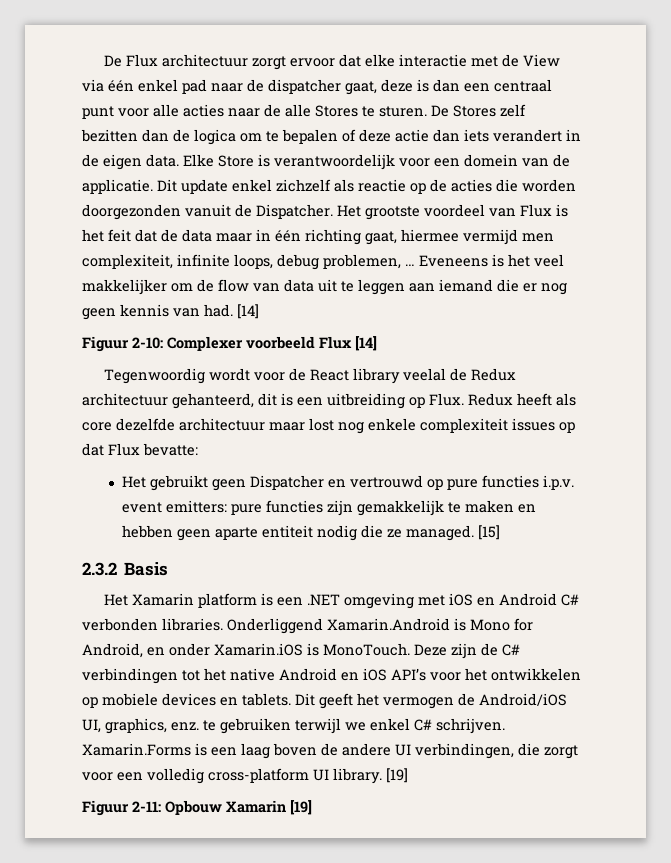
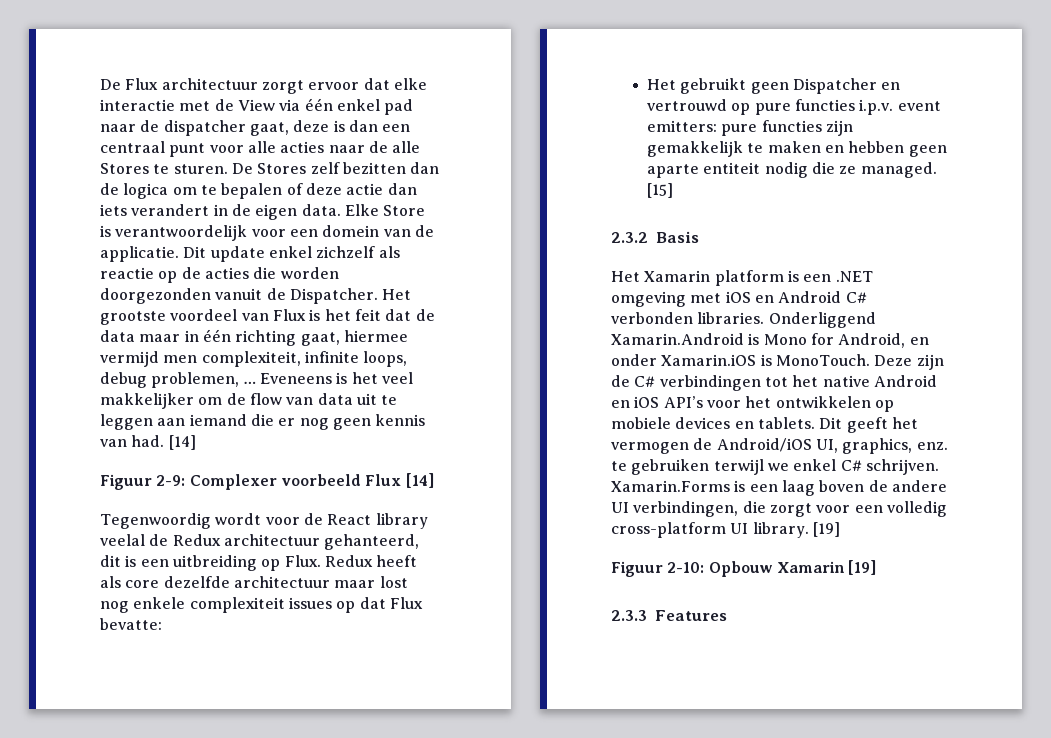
- Figuur 2-10: Complexer voorbeeld Flux [14]
+ Figuur 2-9: Complexer voorbeeld Flux [14]
- Figuur 2-11: Opbouw Xamarin [19]
+ Figuur 2-10: Opbouw Xamarin [19]
+ 2.3.3 Features

